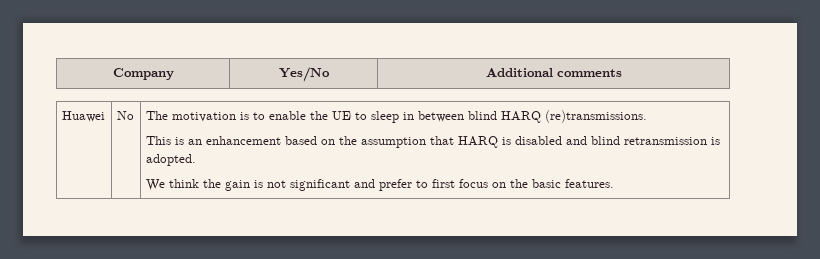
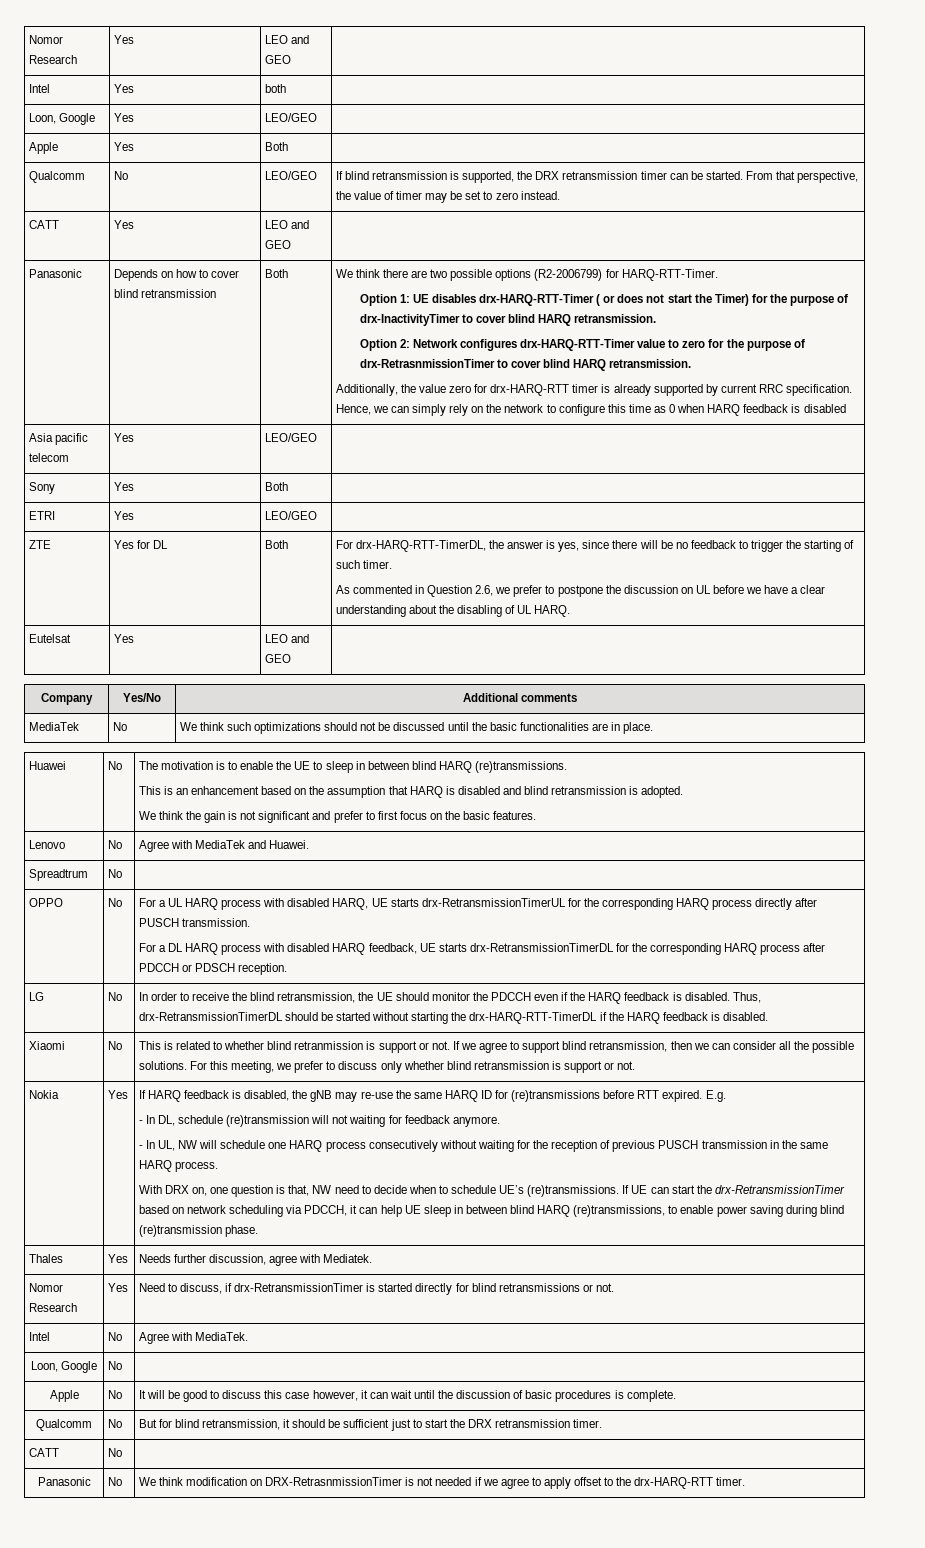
+ Nomor Research | Yes | LEO and GEO |
+ Intel | Yes | both |
+ Loon, Google | Yes | LEO/GEO |
+ Apple | Yes | Both |
+ Qualcomm | No | LEO/GEO | If blind retransmission is supported, the DRX retransmission timer can be started. From that perspective, the value of timer may be set to zero instead.
+ CATT | Yes | LEO and GEO |
+ Panasonic | Depends on how to cover blind retransmission | Both | We think there are two possible options (R2-2006799) for HARQ-RTT-Timer.
+ Option 1: UE disables drx-HARQ-RTT-Timer ( or does not start the Timer) for the purpose of drx-InactivityTimer to cover blind HARQ retransmission.
+ Option 2: Network configures drx-HARQ-RTT-Timer value to zero for the purpose of drx-RetrasnmissionTimer to cover blind HARQ retransmission.
+ Additionally, the value zero for drx-HARQ-RTT timer is already supported by current RRC specification. Hence, we can simply rely on the network to configure this time as 0 when HARQ feedback is disabled
+ Asia pacific telecom | Yes | LEO/GEO |
+ Sony | Yes | Both |
+ ETRI | Yes | LEO/GEO |
+ ZTE | Yes for DL | Both | For drx-HARQ-RTT-TimerDL, the answer is yes, since there will be no feedback to trigger the starting of such timer.
+ As commented in Question 2.6, we prefer to postpone the discussion on UL before we have a clear understanding about the disabling of UL HARQ.
+ Eutelsat | Yes | LEO and GEO |
  Company | Yes/No | Additional comments
+ MediaTek | No | We think such optimizations should not be discussed until the basic functionalities are in place.
+ Lenovo | No | Agree with MediaTek and Huawei.
+ Spreadtrum | No |
+ OPPO | No | For a UL HARQ process with disabled HARQ, UE starts drx-RetransmissionTimerUL for the corresponding HARQ process directly after PUSCH transmission.
+ For a DL HARQ process with disabled HARQ feedback, UE starts drx-RetransmissionTimerDL for the corresponding HARQ process after PDCCH or PDSCH reception.
+ LG | No | In order to receive the blind retransmission, the UE should monitor the PDCCH even if the HARQ feedback is disabled. Thus, drx-RetransmissionTimerDL should be started without starting the drx-HARQ-RTT-TimerDL if the HARQ feedback is disabled.
+ Xiaomi | No | This is related to whether blind retranmission is support or not. If we agree to support blind retransmission, then we can consider all the possible solutions. For this meeting, we prefer to discuss only whether blind retransmission is support or not.
+ Nokia | Yes | If HARQ feedback is disabled, the gNB may re-use the same HARQ ID for (re)transmissions before RTT expired. E.g.
+ - In DL, schedule (re)transmission will not waiting for feedback anymore.
+ - In UL, NW will schedule one HARQ process consecutively without waiting for the reception of previous PUSCH transmission in the same HARQ process.
+ With DRX on, one question is that, NW need to decide when to schedule UE’s (re)transmissions. If UE can start the drx-RetransmissionTimer based on network scheduling via PDCCH, it can help UE sleep in between blind HARQ (re)transmissions, to enable power saving during blind (re)transmission phase.
+ Thales | Yes | Needs further discussion, agree with Mediatek.
+ Nomor Research | Yes | Need to discuss, if drx-RetransmissionTimer is started directly for blind retransmissions or not.
+ Intel | No | Agree with MediaTek.
+ Loon, Google | No |
+ Apple | No | It will be good to discuss this case however, it can wait until the discussion of basic procedures is complete.
+ Qualcomm | No | But for blind retransmission, it should be sufficient just to start the DRX retransmission timer.
+ CATT | No |
+ Panasonic | No | We think modification on DRX-RetrasnmissionTimer is not needed if we agree to apply offset to the drx-HARQ-RTT timer.

